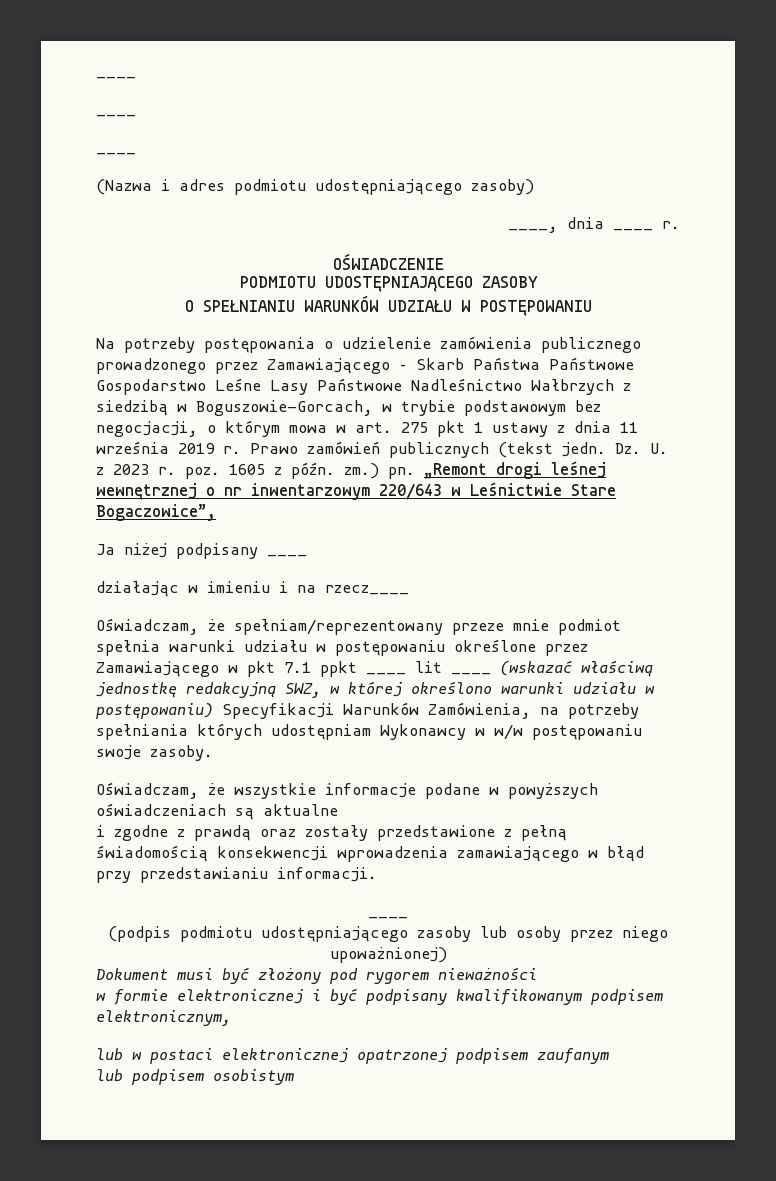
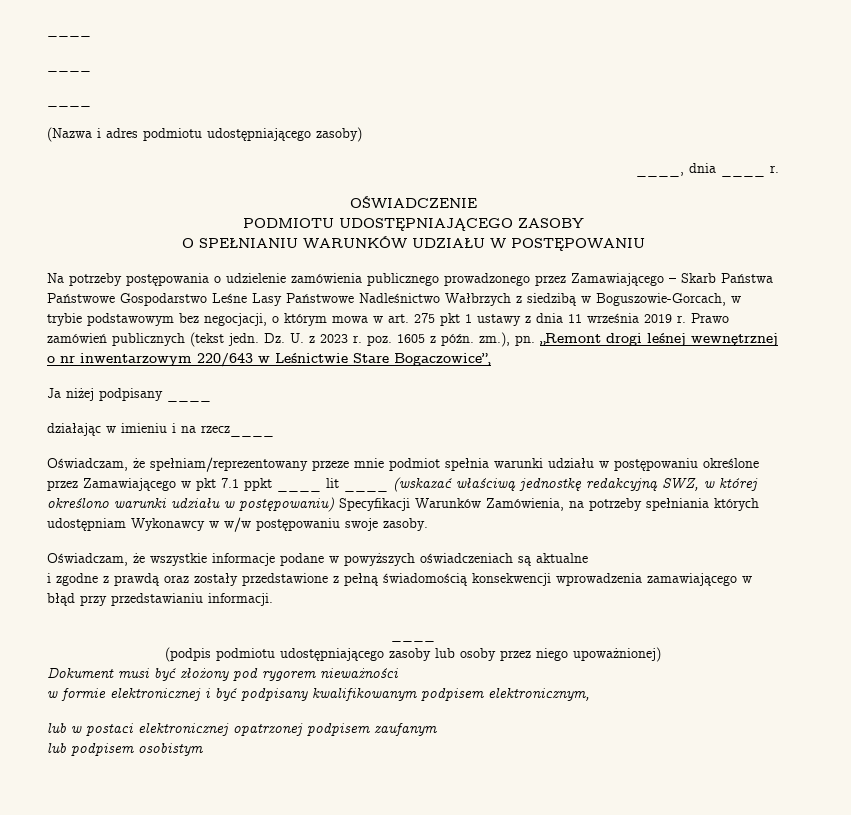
- Dz. U. z 2023 r. poz. 1605 z późn. zm.) pn.
+ Dz. U. z 2023 r. poz. 1605 z późn. zm.), pn.

